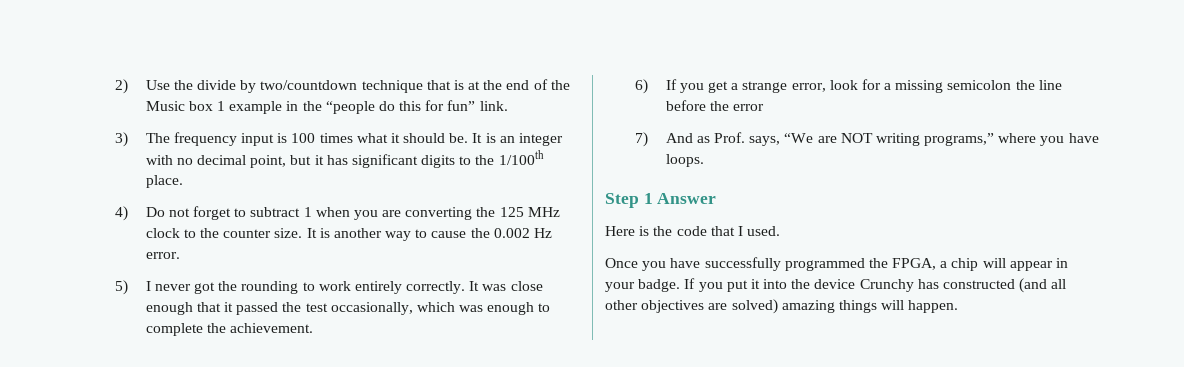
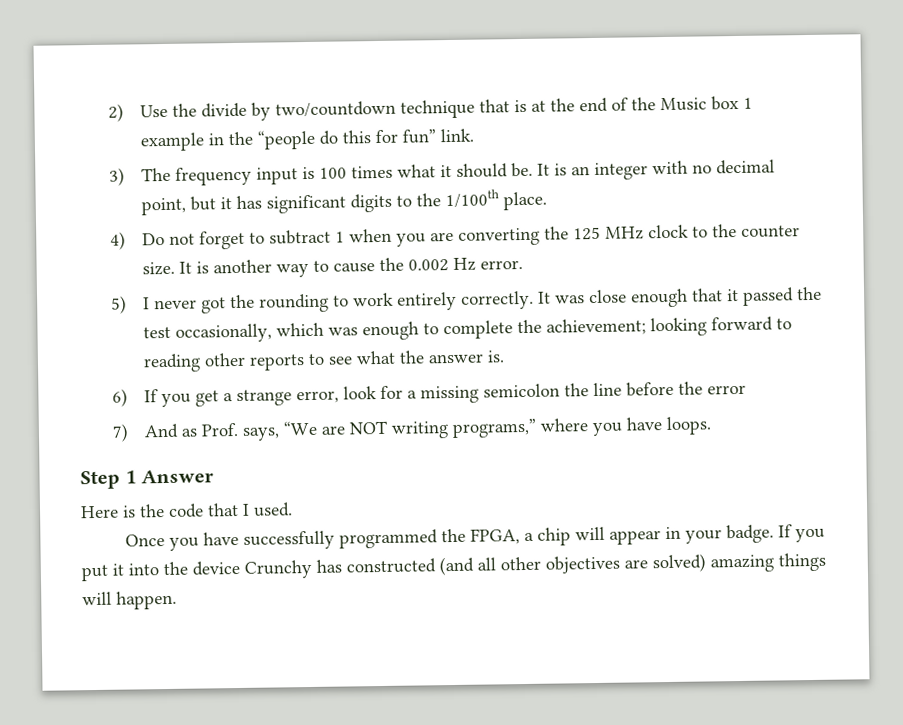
- It was close enough that it passed the test occasionally, which was enough to complete the achievement.
+ It was close enough that it passed the test occasionally, which was enough to complete the achievement; looking forward to reading other reports to see what the answer is.

